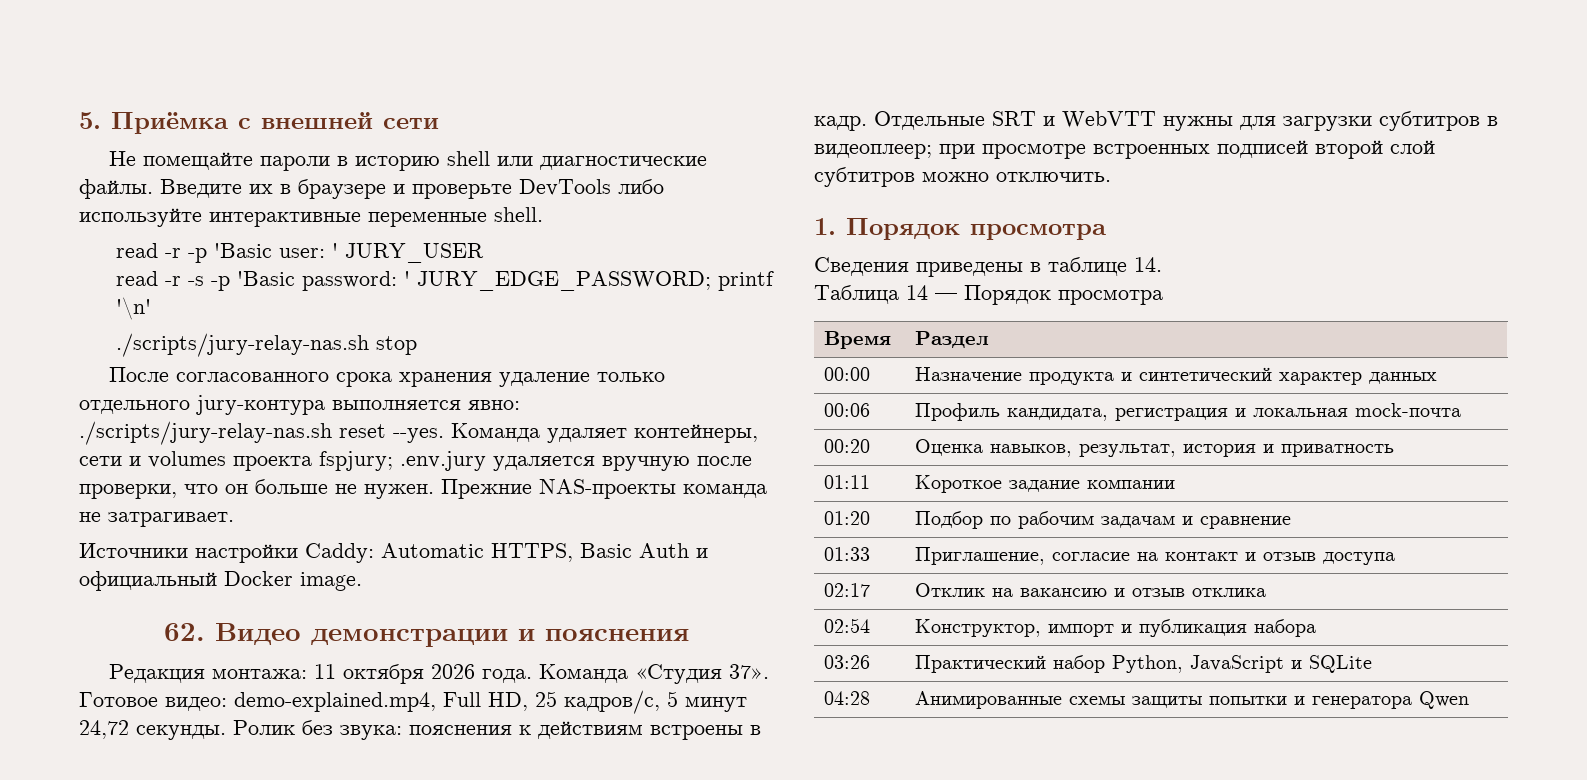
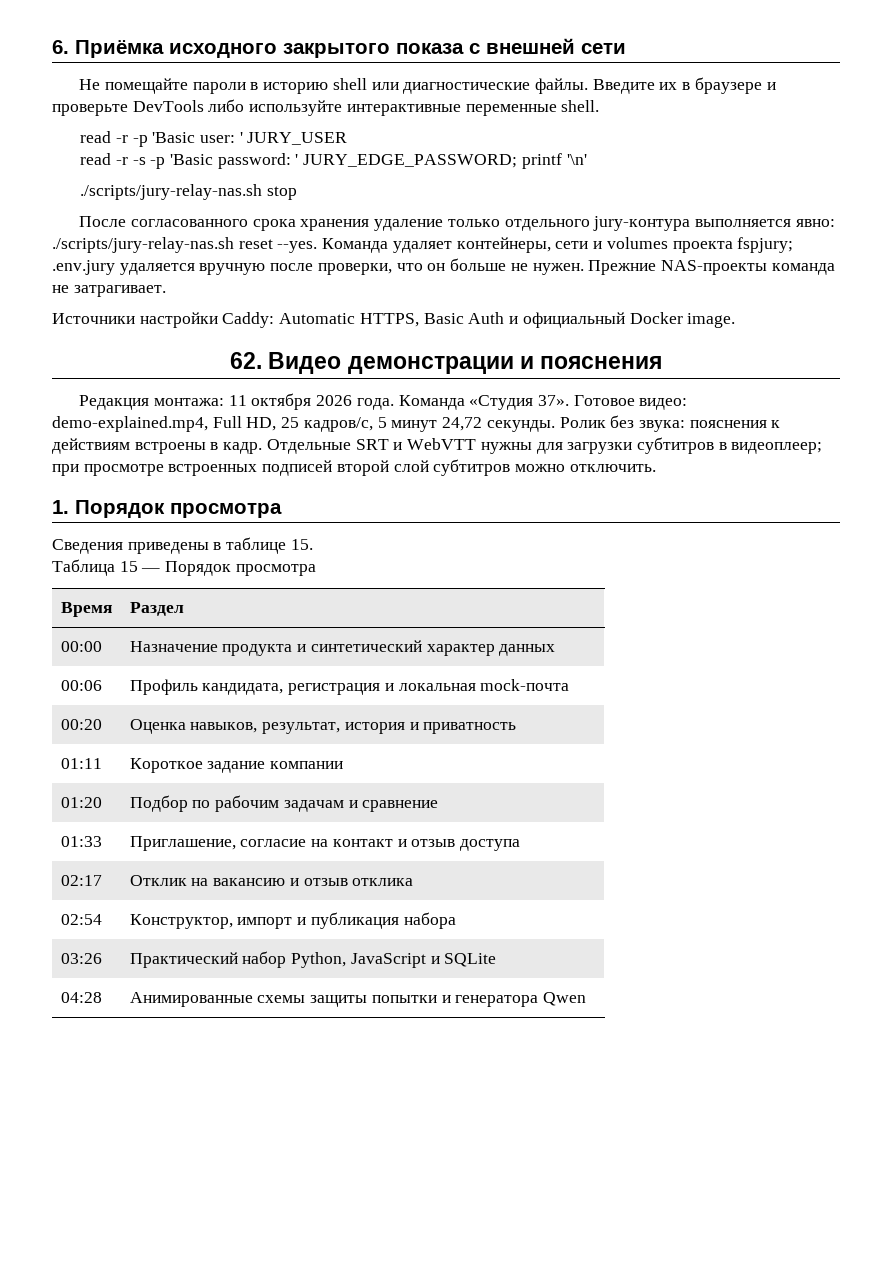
- 5. Приёмка с внешней сети
+ 6. Приёмка исходного закрытого показа с внешней сети
- Сведения приведены в таблице 14.
+ Сведения приведены в таблице 15.
- Таблица 14 — Порядок просмотра
+ Таблица 15 — Порядок просмотра

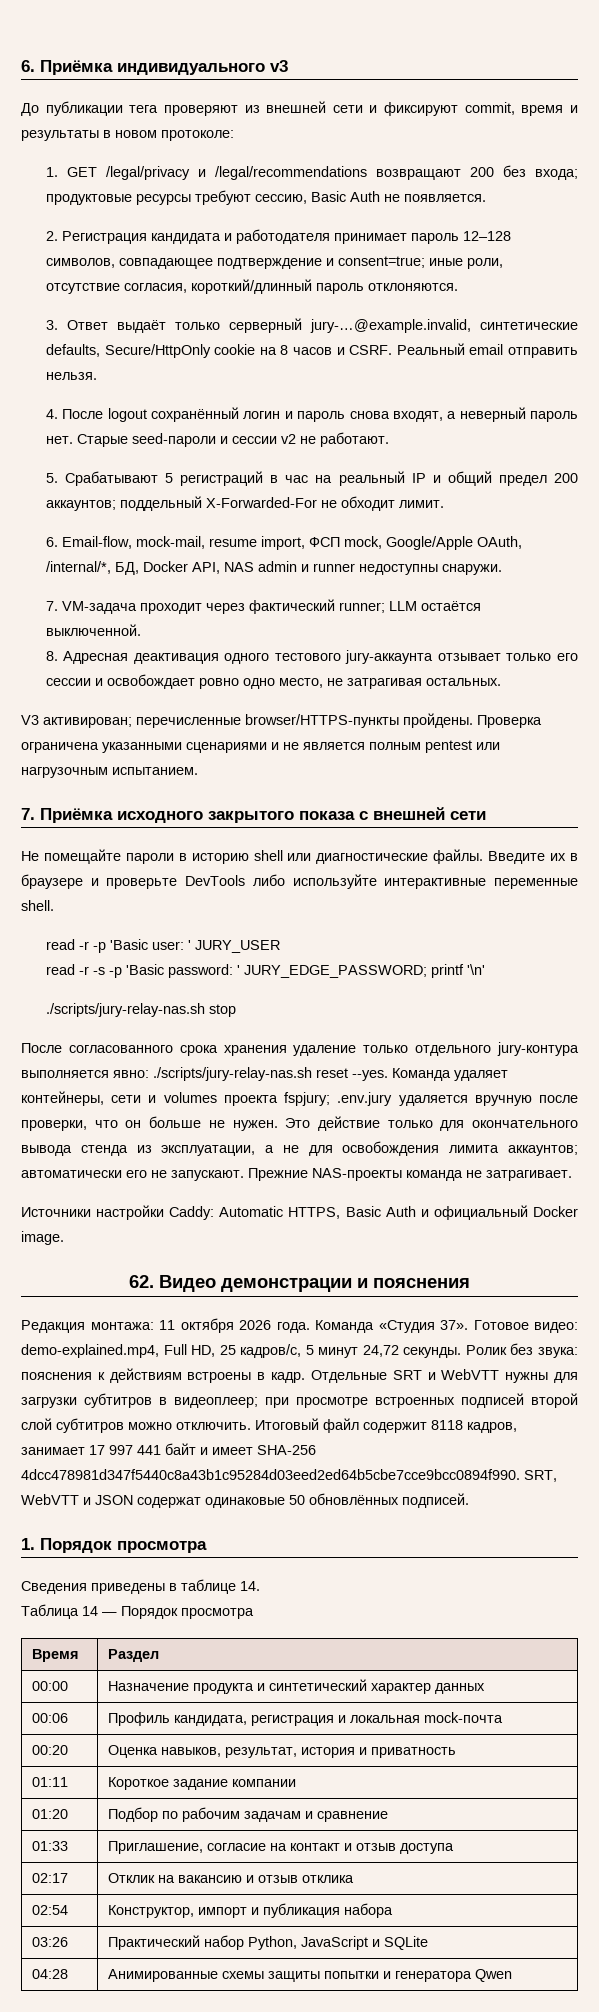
- 6. Приёмка исходного закрытого показа с внешней сети
+ 6. Приёмка индивидуального v3
+ До публикации тега проверяют из внешней сети и фиксируют commit, время и результаты в новом протоколе:
+ 1. GET /legal/privacy и /legal/recommendations возвращают 200 без входа; продуктовые ресурсы требуют сессию, Basic Auth не появляется.
+ 2. Регистрация кандидата и работодателя принимает пароль 12–128 символов, совпадающее подтверждение и consent=true; иные роли, отсутствие согласия, короткий/длинный пароль отклоняются.
+ 3. Ответ выдаёт только серверный jury-…@example.invalid, синтетические defaults, Secure/HttpOnly cookie на 8 часов и CSRF. Реальный email отправить нельзя.
+ 4. После logout сохранённый логин и пароль снова входят, а неверный пароль нет. Старые seed-пароли и сессии v2 не работают.
+ 5. Срабатывают 5 регистраций в час на реальный IP и общий предел 200 аккаунтов; поддельный X-Forwarded-For не обходит лимит.
+ 6. Email-flow, mock-mail, resume import, ФСП mock, Google/Apple OAuth, /internal/*, БД, Docker API, NAS admin и runner недоступны снаружи.
+ 7. VM-задача проходит через фактический runner; LLM остаётся выключенной.
+ 8. Адресная деактивация одного тестового jury-аккаунта отзывает только его сессии и освобождает ровно одно место, не затрагивая остальных.
+ V3 активирован; перечисленные browser/HTTPS-пункты пройдены. Проверка ограничена указанными сценариями и не является полным pentest или нагрузочным испытанием.
+ 7. Приёмка исходного закрытого показа с внешней сети
+ Это действие только для окончательного вывода стенда из эксплуатации, а не для освобождения лимита аккаунтов; автоматически его не запускают.
+ Итоговый файл содержит 8118 кадров, занимает 17 997 441 байт и имеет SHA-256 4dcc478981d347f5440c8a43b1c95284d03eed2ed64b5cbe7cce9bcc0894f990. SRT, WebVTT и JSON содержат одинаковые 50 обновлённых подписей.
- Сведения приведены в таблице 15.
+ Сведения приведены в таблице 14.
- Таблица 15 — Порядок просмотра
+ Таблица 14 — Порядок просмотра

